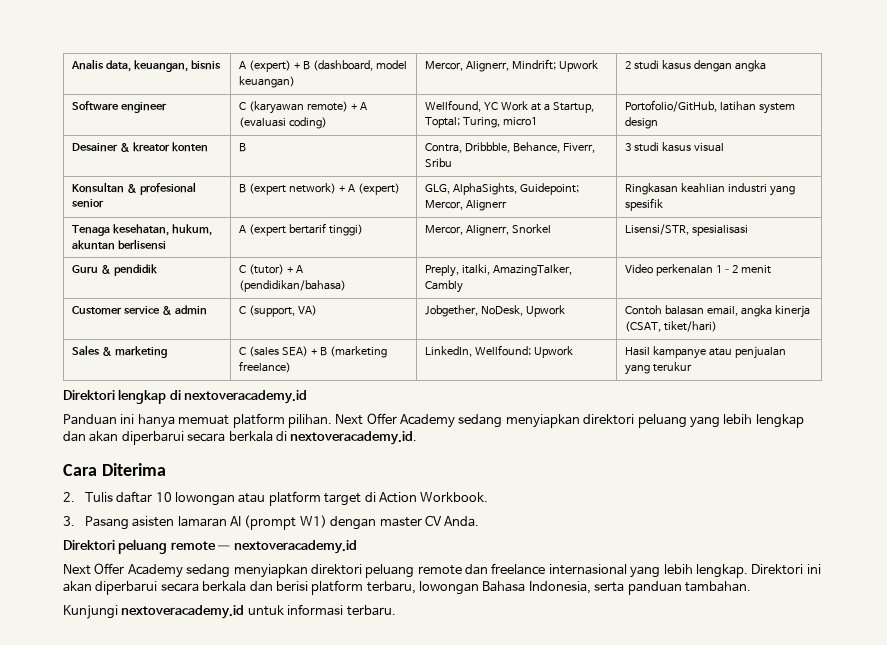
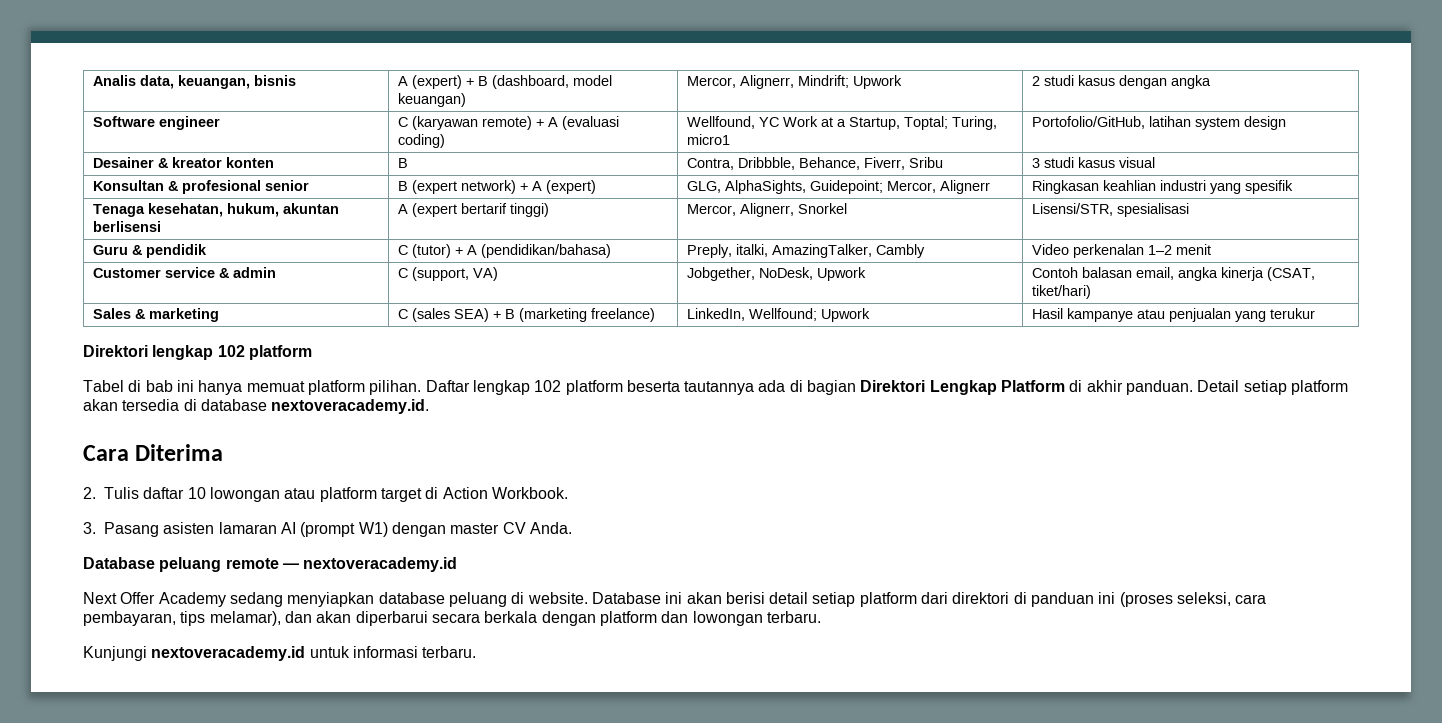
- Direktori lengkap di nextoveracademy.id
- Panduan ini hanya memuat platform pilihan.
+ Direktori lengkap 102 platform
+ Tabel di bab ini hanya memuat platform pilihan.
- Next Offer Academy sedang menyiapkan direktori peluang yang lebih lengkap dan akan diperbarui secara berkala di nextoveracademy.id.
+ Daftar lengkap 102 platform beserta tautannya ada di bagian Direktori Lengkap Platform di akhir panduan. Detail setiap platform akan tersedia di database nextoveracademy.id.
- Direktori peluang remote — nextoveracademy.id
+ Database peluang remote — nextoveracademy.id
- Next Offer Academy sedang menyiapkan direktori peluang remote dan freelance internasional yang lebih lengkap. Direktori ini akan diperbarui secara berkala dan berisi platform terbaru, lowongan Bahasa Indonesia, serta panduan tambahan.
+ Next Offer Academy sedang menyiapkan database peluang di website. Database ini akan berisi detail setiap platform dari direktori di panduan ini (proses seleksi, cara pembayaran, tips melamar), dan akan diperbarui secara berkala dengan platform dan lowongan terbaru.

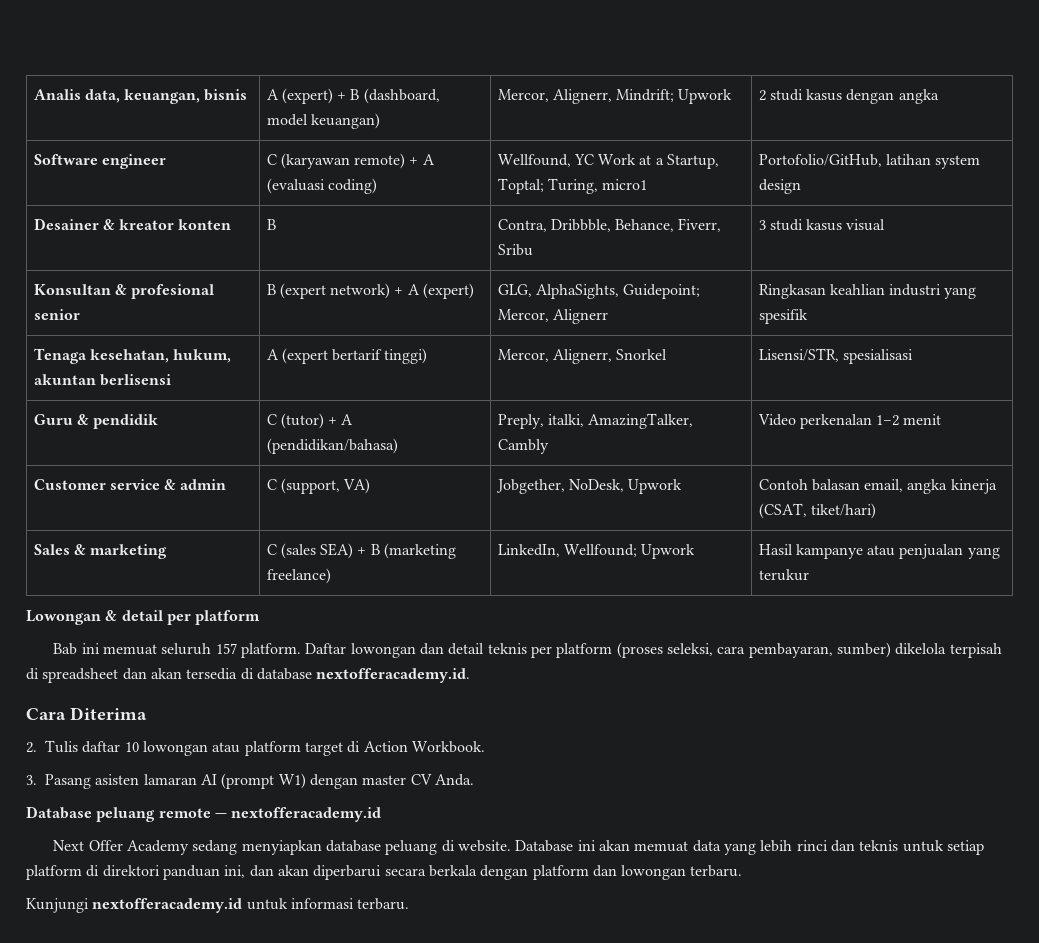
- Direktori lengkap 102 platform
- Tabel di bab ini hanya memuat platform pilihan. Daftar lengkap 102 platform beserta tautannya ada di bagian Direktori Lengkap Platform di akhir panduan. Detail setiap platform akan tersedia di database nextoveracademy.id.
+ Lowongan & detail per platform
+ Bab ini memuat seluruh 157 platform. Daftar lowongan dan detail teknis per platform (proses seleksi, cara pembayaran, sumber) dikelola terpisah di spreadsheet dan akan tersedia di database nextofferacademy.id.
- Database peluang remote — nextoveracademy.id
+ Database peluang remote — nextofferacademy.id
- Database ini akan berisi detail setiap platform dari direktori di panduan ini (proses seleksi, cara pembayaran, tips melamar), dan akan diperbarui secara berkala dengan platform dan lowongan terbaru.
+ Database ini akan memuat data yang lebih rinci dan teknis untuk setiap platform di direktori panduan ini, dan akan diperbarui secara berkala dengan platform dan lowongan terbaru.
- Kunjungi nextoveracademy.id untuk informasi terbaru.
+ Kunjungi nextofferacademy.id untuk informasi terbaru.

